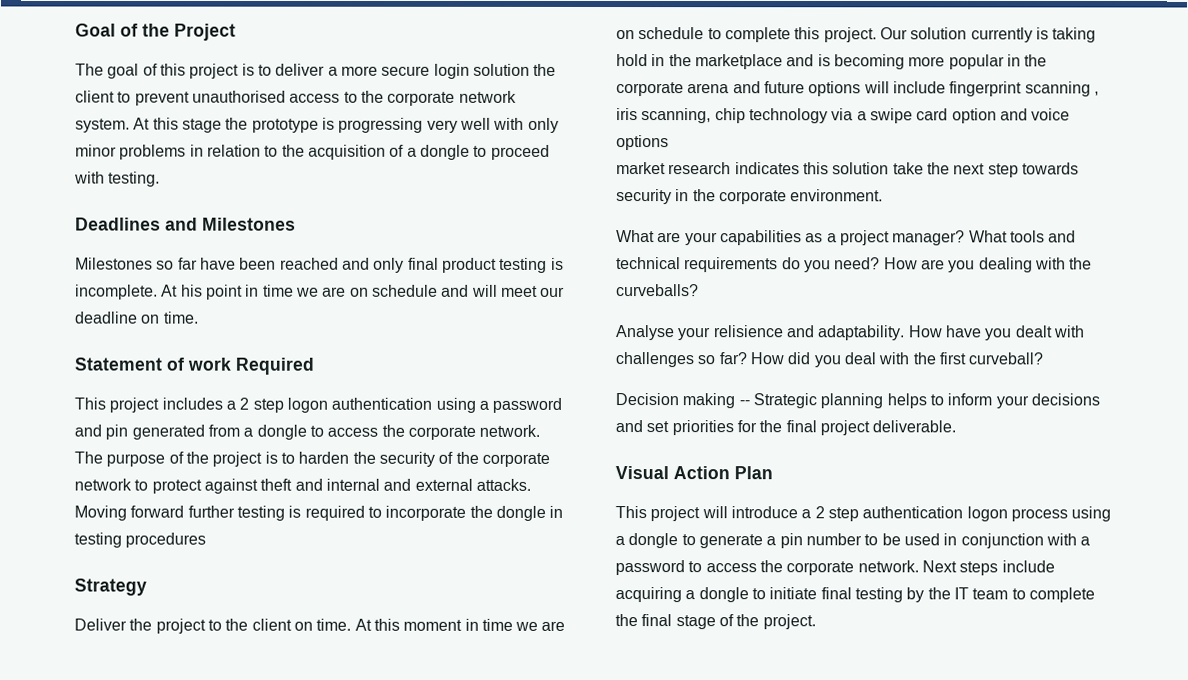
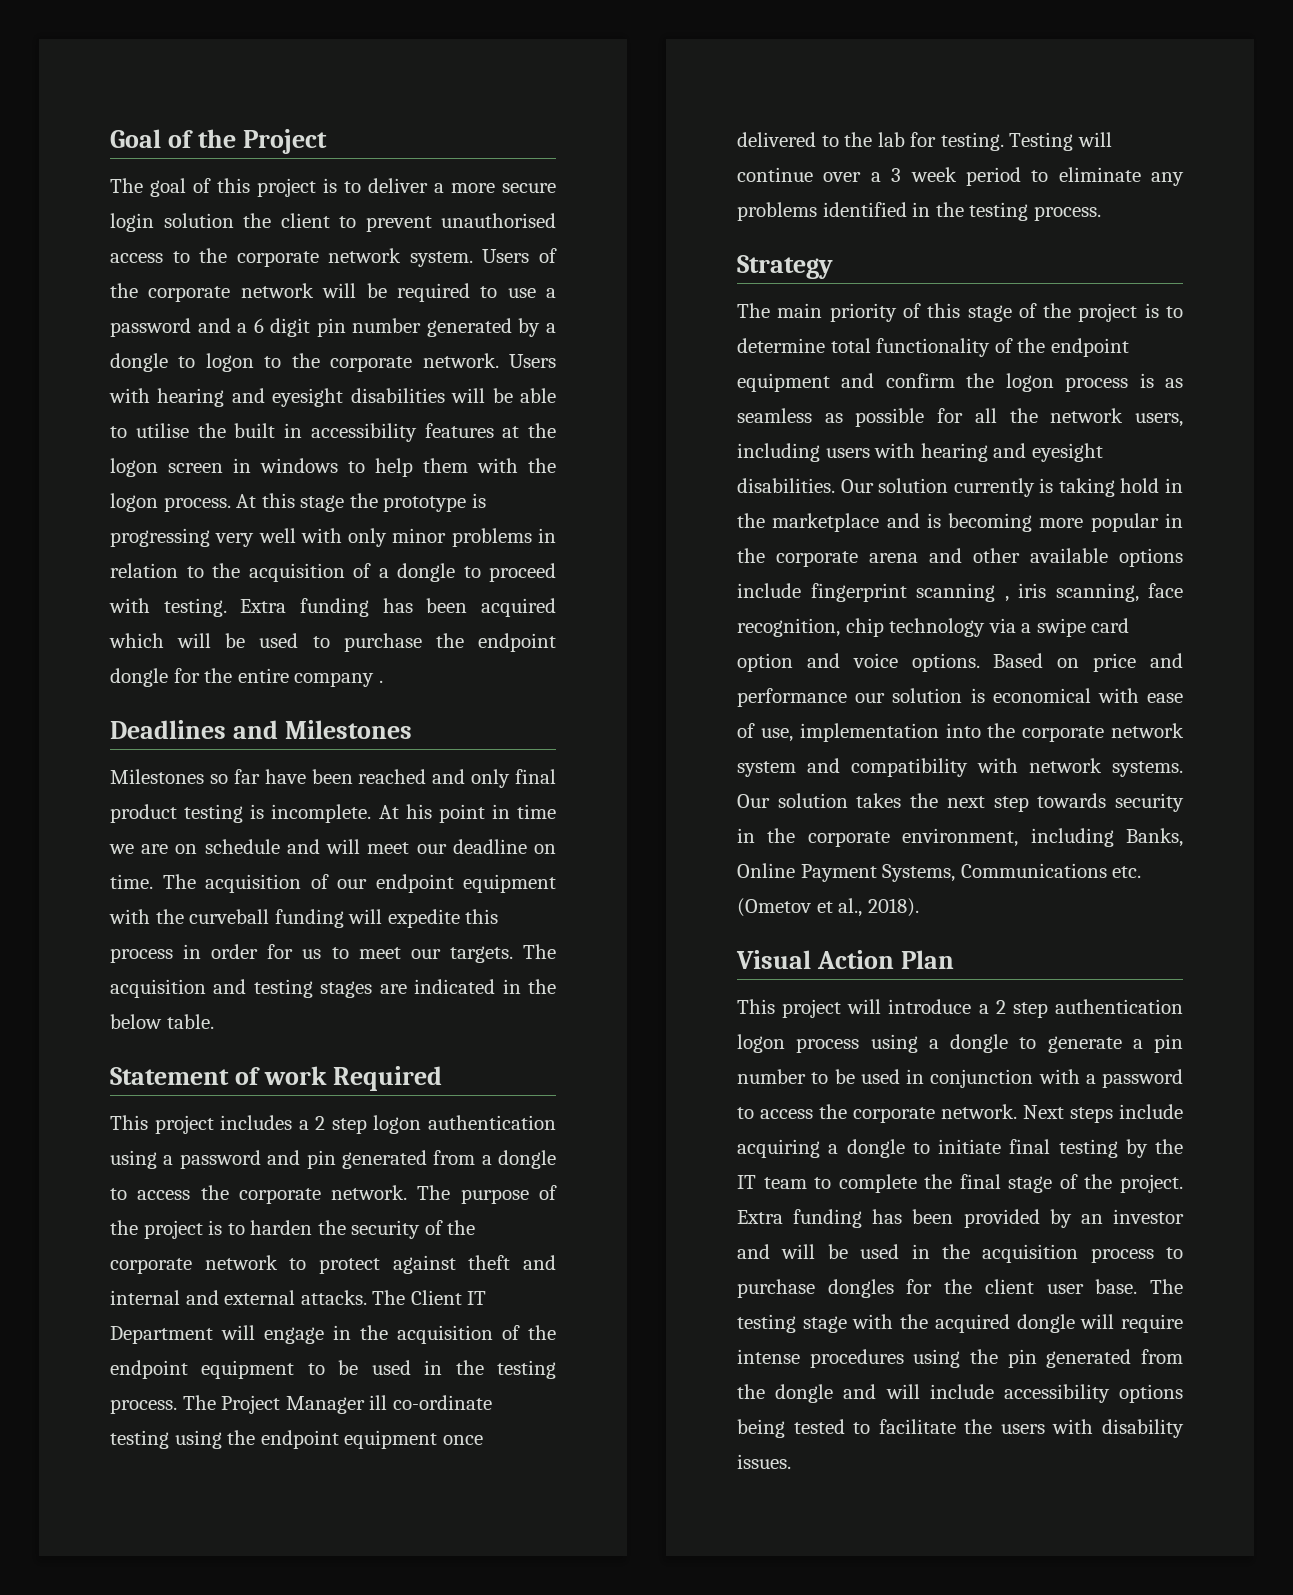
+ Users of the corporate network will be required to use a password and a 6 digit pin number generated by a dongle to logon to the corporate network. Users with hearing and eyesight disabilities will be able to utilise the built in accessibility features at the logon screen in windows to help them with the logon process.
+ Extra funding has been acquired which will be used to purchase the endpoint dongle for the entire company .
+ The acquisition of our endpoint equipment with the curveball funding will expedite this process in order for us to meet our targets. The acquisition and testing stages are indicated in the below table.
- Moving forward further testing is required to incorporate the dongle in testing procedures
+ The Client IT Department will engage in the acquisition of the endpoint equipment to be used in the testing process. The Project Manager ill co-ordinate testing using the endpoint equipment once delivered to the lab for testing. Testing will continue over a 3 week period to eliminate any problems identified in the testing process.
  Strategy
- Deliver the project to the client on time. At this moment in time we are on schedule to complete this project.
+ The main priority of this stage of the project is to determine total functionality of the endpoint equipment and confirm the logon process is as seamless as possible for all the network users, including users with hearing and eyesight disabilities.
- Our solution currently is taking hold in the marketplace and is becoming more popular in the corporate arena and future options will include fingerprint scanning , iris scanning, chip technology via a swipe card option and voice options
- market research indicates this solution take the next step towards security in the corporate environment.
- What are your capabilities as a project manager? What tools and technical requirements do you need? How are you dealing with the curveballs?
- Analyse your relisience and adaptability. How have you dealt with challenges so far? How did you deal with the first curveball?
- Decision making -- Strategic planning helps to inform your decisions and set priorities for the final project deliverable.
+ Our solution currently is taking hold in the marketplace and is becoming more popular in the corporate arena and other available options include fingerprint scanning , iris scanning, face recognition, chip technology via a swipe card option and voice options. Based on price and performance our solution is economical with ease of use, implementation into the corporate network system and compatibility with network systems. Our solution takes the next step towards security in the corporate environment, including Banks, Online Payment Systems, Communications etc. (Ometov et al., 2018).
+ Extra funding has been provided by an investor and will be used in the acquisition process to purchase dongles for the client user base. The testing stage with the acquired dongle will require intense procedures using the pin generated from the dongle and will include accessibility options being tested to facilitate the users with disability issues.

